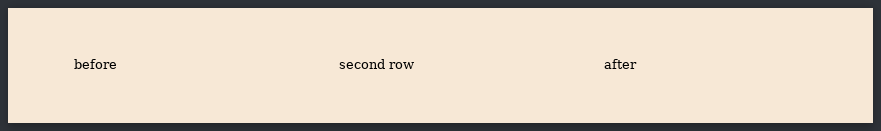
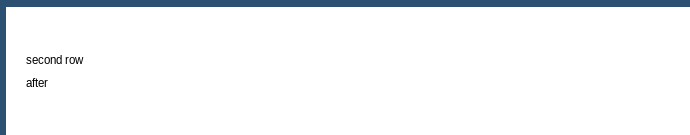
- before

